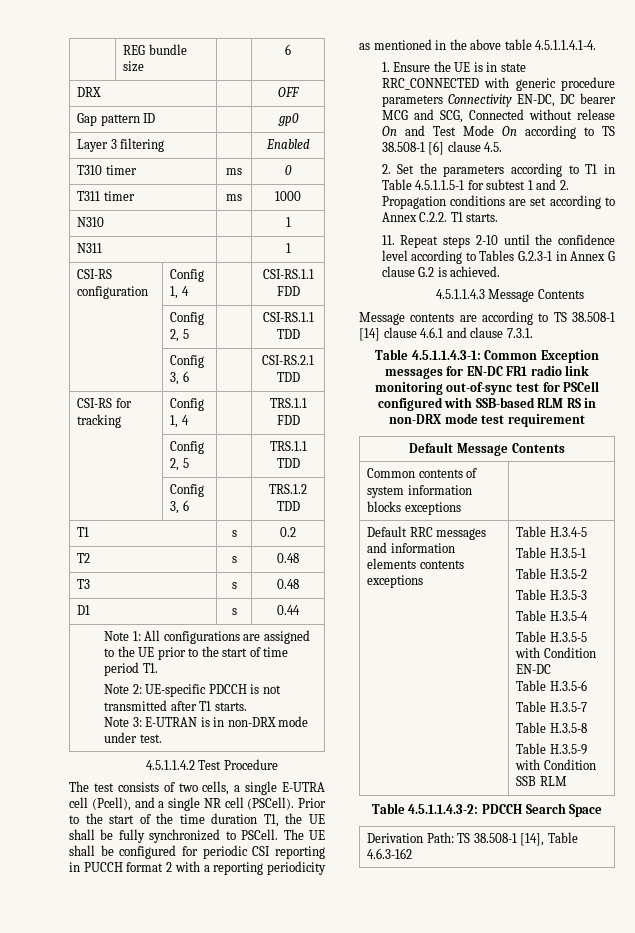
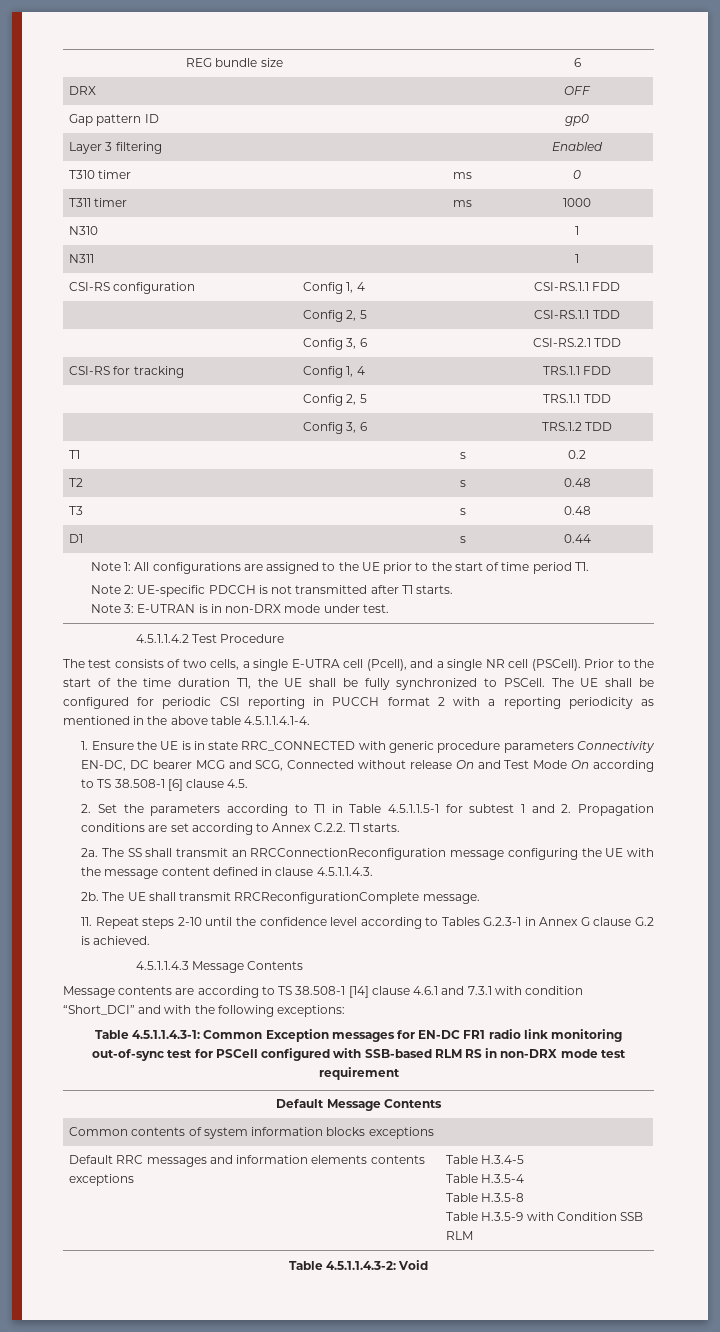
+ 2a. The SS shall transmit an RRCConnectionReconfiguration message configuring the UE with the message content defined in clause 4.5.1.1.4.3.
+ 2b. The UE shall transmit RRCReconfigurationComplete message.
- Message contents are according to TS 38.508-1 [14] clause 4.6.1 and clause 7.3.1.
+ Message contents are according to TS 38.508-1 [14] clause 4.6.1 and 7.3.1 with condition “Short_DCI” and with the following exceptions:
  Default RRC messages and information elements contents exceptions | Table H.3.4-5
- Table H.3.5-1
- Table H.3.5-2
- Table H.3.5-3
  Table H.3.5-4
- Table H.3.5-5 with Condition EN-DC
- Table H.3.5-6
- Table H.3.5-7
- Table 4.5.1.1.4.3-2: PDCCH Search Space
- Derivation Path: TS 38.508-1 [14], Table 4.6.3-162
+ Table 4.5.1.1.4.3-2: Void

